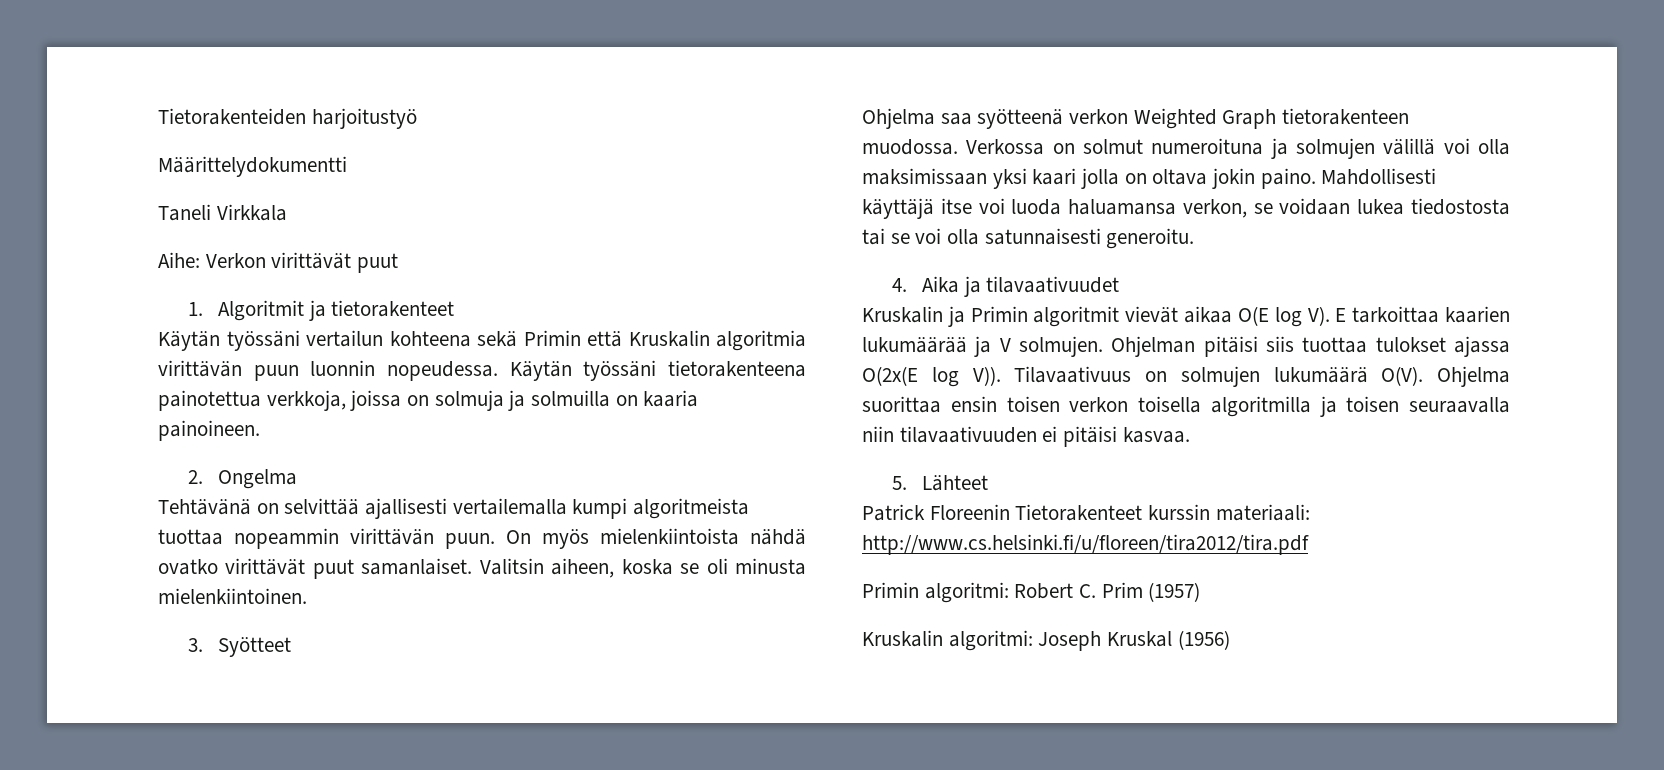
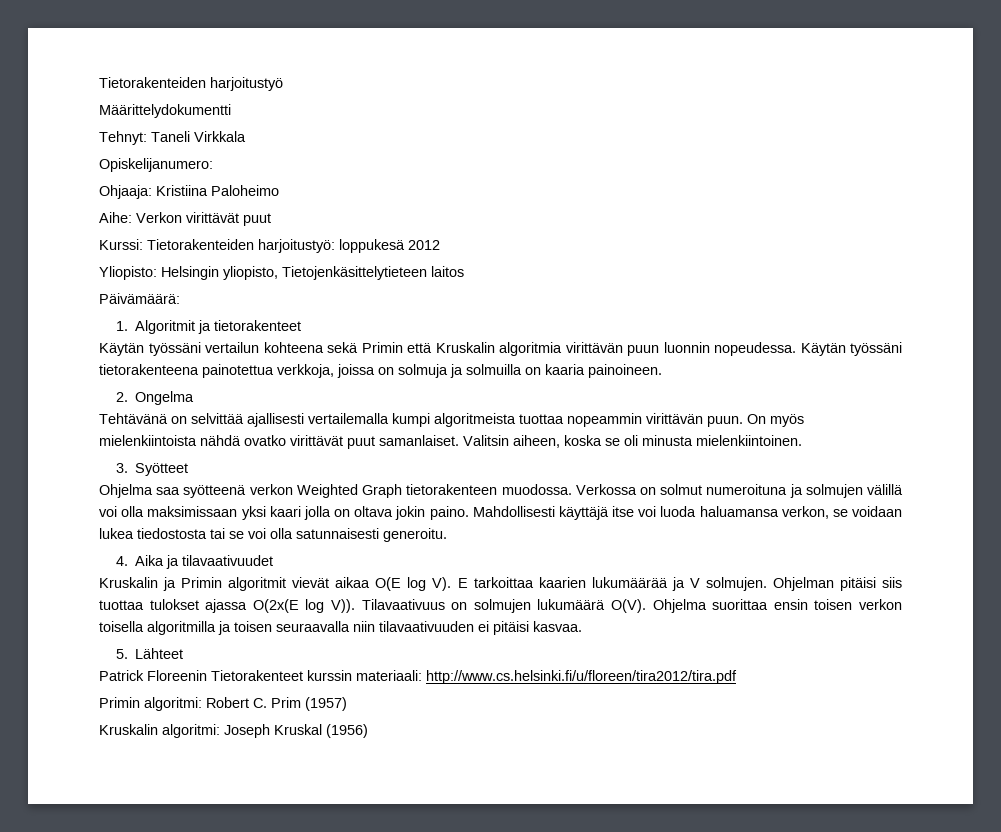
- Taneli Virkkala
+ Tehnyt: Taneli Virkkala
+ Opiskelijanumero:
+ Ohjaaja: Kristiina Paloheimo
+ Kurssi: Tietorakenteiden harjoitustyö: loppukesä 2012
+ Yliopisto: Helsingin yliopisto, Tietojenkäsittelytieteen laitos
+ Päivämäärä:

